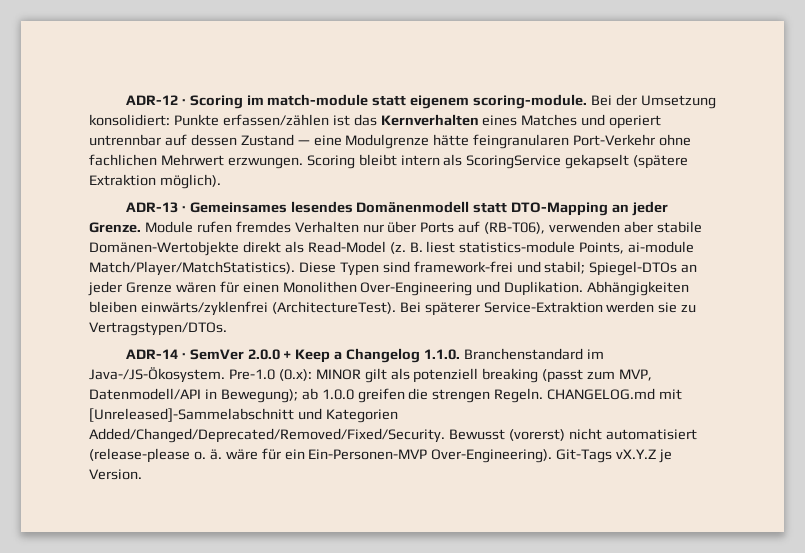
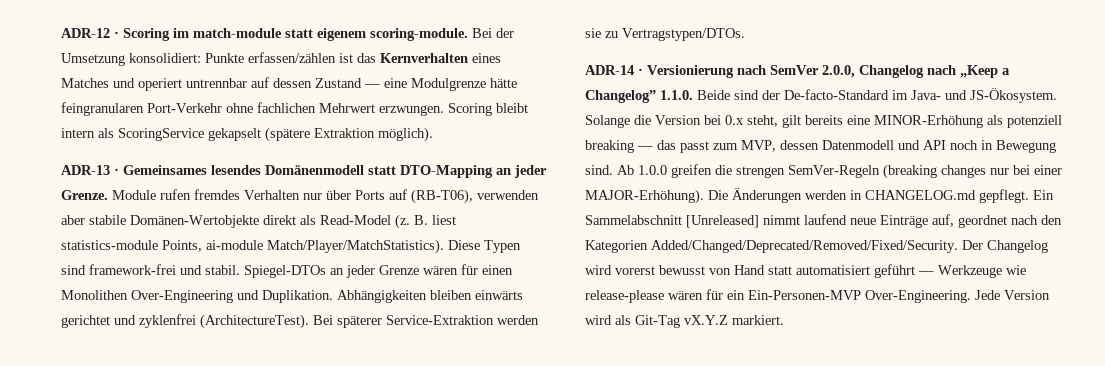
- Diese Typen sind framework-frei und stabil; Spiegel-DTOs an jeder Grenze wären für einen Monolithen Over-Engineering und Duplikation.
+ Diese Typen sind framework-frei und stabil. Spiegel-DTOs an jeder Grenze wären für einen Monolithen Over-Engineering und Duplikation.
- Abhängigkeiten bleiben einwärts/zyklenfrei (ArchitectureTest).
+ Abhängigkeiten bleiben einwärts gerichtet und zyklenfrei (ArchitectureTest).
- ADR-14 · SemVer 2.0.0 + Keep a Changelog 1.1.0. Branchenstandard im Java-/JS-Ökosystem. Pre-1.0 (0.x): MINOR gilt als potenziell breaking (passt zum MVP, Datenmodell/API in Bewegung); ab 1.0.0 greifen die strengen Regeln. CHANGELOG.md mit [Unreleased]-Sammelabschnitt und Kategorien Added/Changed/Deprecated/Removed/Fixed/Security. Bewusst (vorerst) nicht automatisiert (release-please o. ä. wäre für ein Ein-Personen-MVP Over-Engineering). Git-Tags vX.Y.Z je Version.
+ ADR-14 · Versionierung nach SemVer 2.0.0, Changelog nach „Keep a Changelog” 1.1.0. Beide sind der De-facto-Standard im Java- und JS-Ökosystem. Solange die Version bei 0.x steht, gilt bereits eine MINOR-Erhöhung als potenziell breaking — das passt zum MVP, dessen Datenmodell und API noch in Bewegung sind. Ab 1.0.0 greifen die strengen SemVer-Regeln (breaking changes nur bei einer MAJOR-Erhöhung). Die Änderungen werden in CHANGELOG.md gepflegt. Ein Sammelabschnitt [Unreleased] nimmt laufend neue Einträge auf, geordnet nach den Kategorien Added/Changed/Deprecated/Removed/Fixed/Security. Der Changelog wird vorerst bewusst von Hand statt automatisiert geführt — Werkzeuge wie release-please wären für ein Ein-Personen-MVP Over-Engineering. Jede Version wird als Git-Tag vX.Y.Z markiert.

